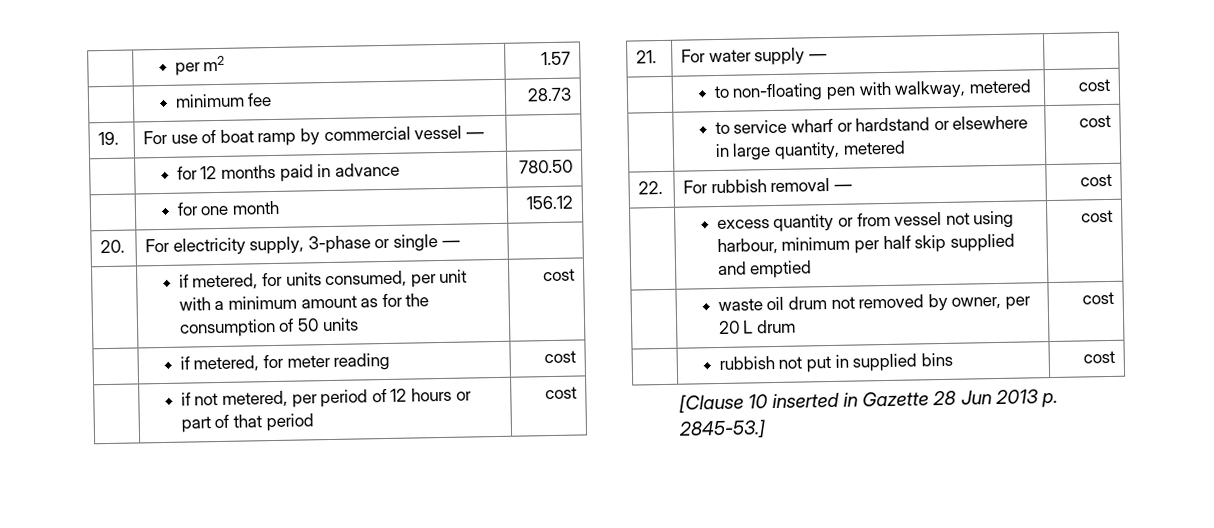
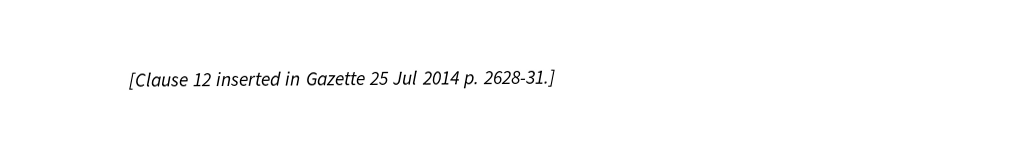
- | per m2 | 1.57
- | minimum fee | 28.73
- 19. | For use of boat ramp by commercial vessel — |
- | for 12 months paid in advance | 780.50
- | for one month | 156.12
- 20. | For electricity supply, 3-phase or single — |
- | if metered, for units consumed, per unit with a minimum amount as for the consumption of 50 units | cost
- | if metered, for meter reading | cost
- | if not metered, per period of 12 hours or part of that period | cost
- 21. | For water supply — |
- | to non-floating pen with walkway, metered | cost
- | to service wharf or hardstand or elsewhere in large quantity, metered | cost
- 22. | For rubbish removal — | cost
- | excess quantity or from vessel not using harbour, minimum per half skip supplied and emptied | cost
- | waste oil drum not removed by owner, per 20 L drum | cost
- | rubbish not put in supplied bins | cost
- [Clause 10 inserted in Gazette 28 Jun 2013 p. 2845-53.]
+ [Clause 12 inserted in Gazette 25 Jul 2014 p. 2628-31.]

